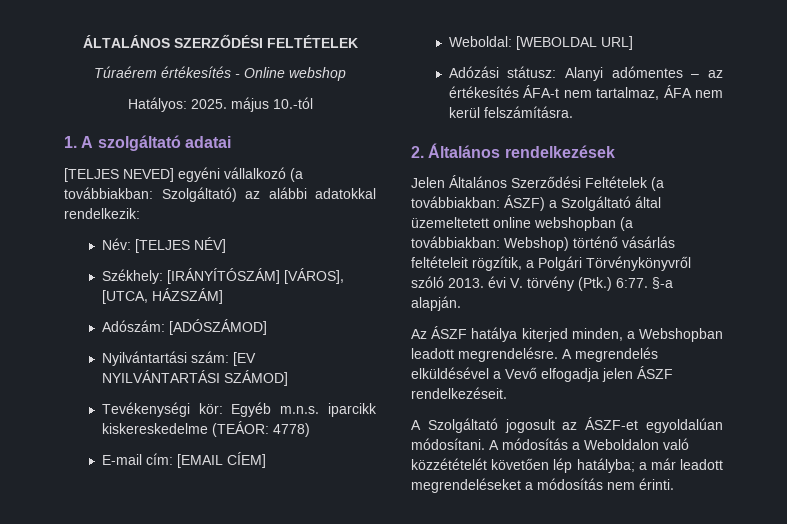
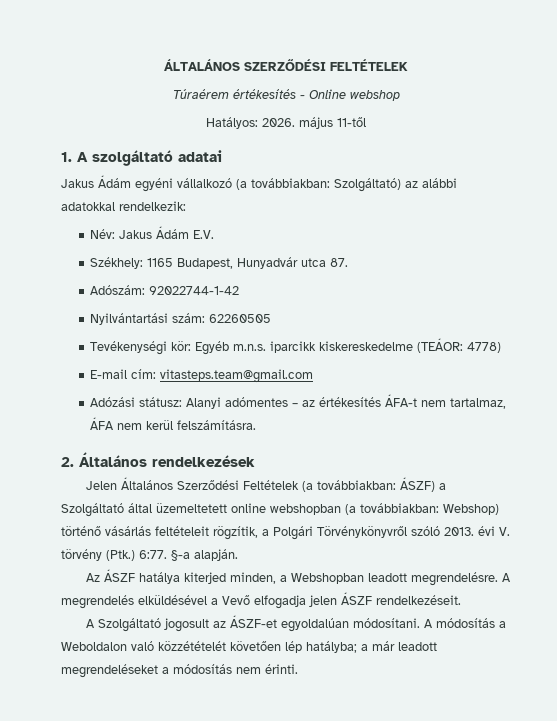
- Hatályos: 2025. május 10.-tól
+ Hatályos: 2026. május 11-től
- [TELJES NEVED] egyéni vállalkozó (a továbbiakban: Szolgáltató) az alábbi adatokkal rendelkezik:
+ Jakus Ádám egyéni vállalkozó (a továbbiakban: Szolgáltató) az alábbi adatokkal rendelkezik:
- Név: [TELJES NÉV]
- Székhely: [IRÁNYÍTÓSZÁM] [VÁROS], [UTCA, HÁZSZÁM]
+ Név: Jakus Ádám E.V.
+ Székhely: 1165 Budapest, Hunyadvár utca 87.
- Adószám: [ADÓSZÁMOD]
+ Adószám: 92022744-1-42
- Nyilvántartási szám: [EV NYILVÁNTARTÁSI SZÁMOD]
+ Nyilvántartási szám: 62260505
- E-mail cím: [EMAIL CÍEM]
- Weboldal: [WEBOLDAL URL]
+ E-mail cím: vitasteps.team@gmail.com

